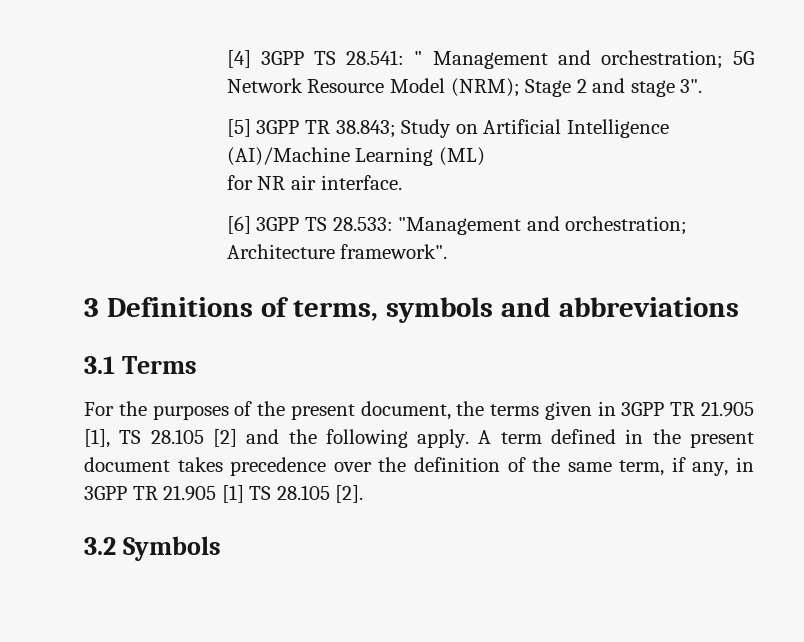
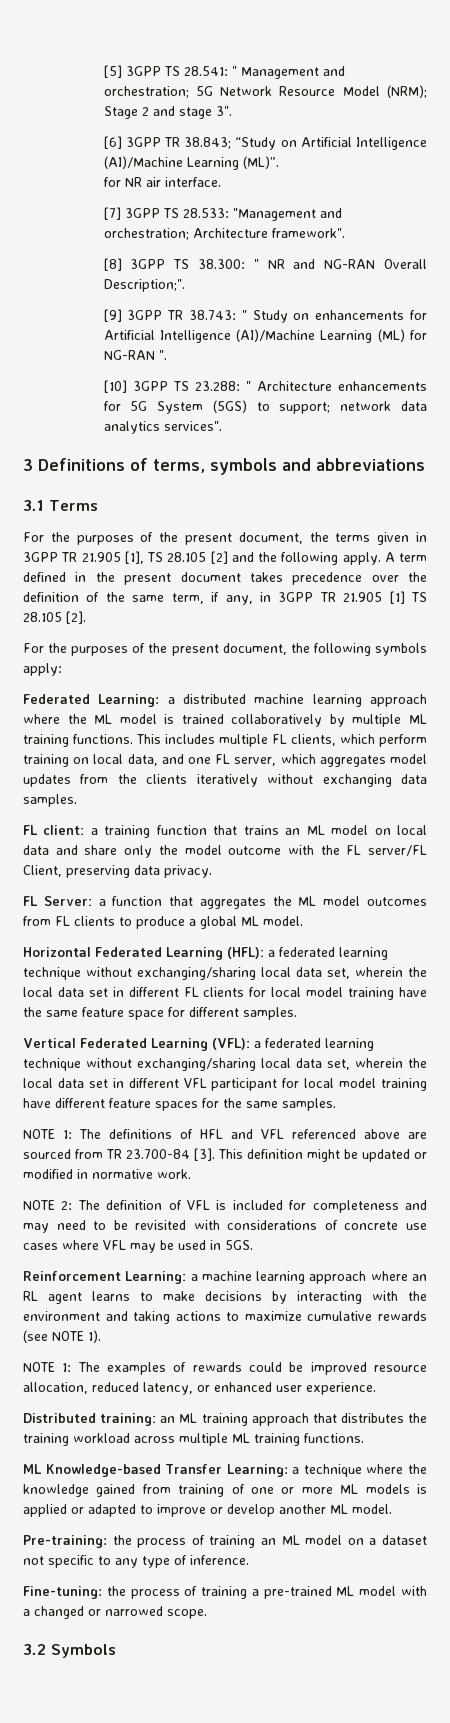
- [4] 3GPP TS 28.541: " Management and orchestration; 5G Network Resource Model (NRM); Stage 2 and stage 3".
+ [5] 3GPP TS 28.541: " Management and orchestration; 5G Network Resource Model (NRM); Stage 2 and stage 3".
- [5] 3GPP TR 38.843; Study on Artificial Intelligence (AI)/Machine Learning (ML)
+ [6] 3GPP TR 38.843; “Study on Artificial Intelligence (AI)/Machine Learning (ML)”.
- [6] 3GPP TS 28.533: "Management and orchestration; Architecture framework".
+ [7] 3GPP TS 28.533: "Management and orchestration; Architecture framework".
+ [8] 3GPP TS 38.300: " NR and NG-RAN Overall Description;".
+ [9] 3GPP TR 38.743: " Study on enhancements for Artificial Intelligence (AI)/Machine Learning (ML) for NG-RAN ".
+ [10] 3GPP TS 23.288: " Architecture enhancements for 5G System (5GS) to support; network data analytics services".
+ For the purposes of the present document, the following symbols apply:
+ Federated Learning: a distributed machine learning approach where the ML model is trained collaboratively by multiple ML training functions. This includes multiple FL clients, which perform training on local data, and one FL server, which aggregates model updates from the clients iteratively without exchanging data samples.
+ FL client: a training function that trains an ML model on local data and share only the model outcome with the FL server/FL Client, preserving data privacy.
+ FL Server: a function that aggregates the ML model outcomes from FL clients to produce a global ML model.
+ Horizontal Federated Learning (HFL): a federated learning technique without exchanging/sharing local data set, wherein the local data set in different FL clients for local model training have the same feature space for different samples.
+ Vertical Federated Learning (VFL): a federated learning technique without exchanging/sharing local data set, wherein the local data set in different VFL participant for local model training have different feature spaces for the same samples.
+ NOTE 1: The definitions of HFL and VFL referenced above are sourced from TR 23.700-84 [3]. This definition might be updated or modified in normative work.
+ NOTE 2: The definition of VFL is included for completeness and may need to be revisited with considerations of concrete use cases where VFL may be used in 5GS.
+ Reinforcement Learning: a machine learning approach where an RL agent learns to make decisions by interacting with the environment and taking actions to maximize cumulative rewards (see NOTE 1).
+ NOTE 1: The examples of rewards could be improved resource allocation, reduced latency, or enhanced user experience.
+ Distributed training: an ML training approach that distributes the training workload across multiple ML training functions.
+ ML Knowledge-based Transfer Learning: a technique where the knowledge gained from training of one or more ML models is applied or adapted to improve or develop another ML model.
+ Pre-training: the process of training an ML model on a dataset not specific to any type of inference.
+ Fine-tuning: the process of training a pre-trained ML model with a changed or narrowed scope.

